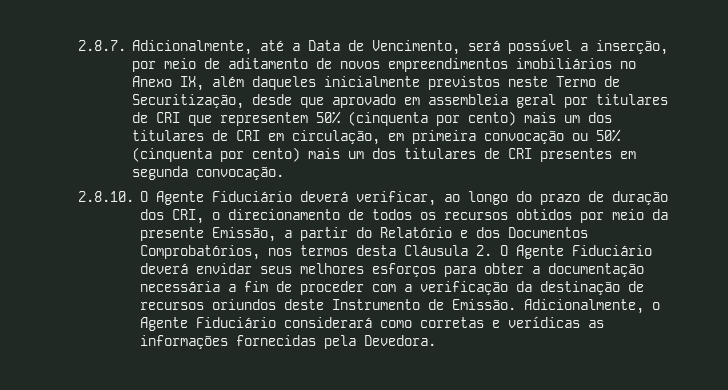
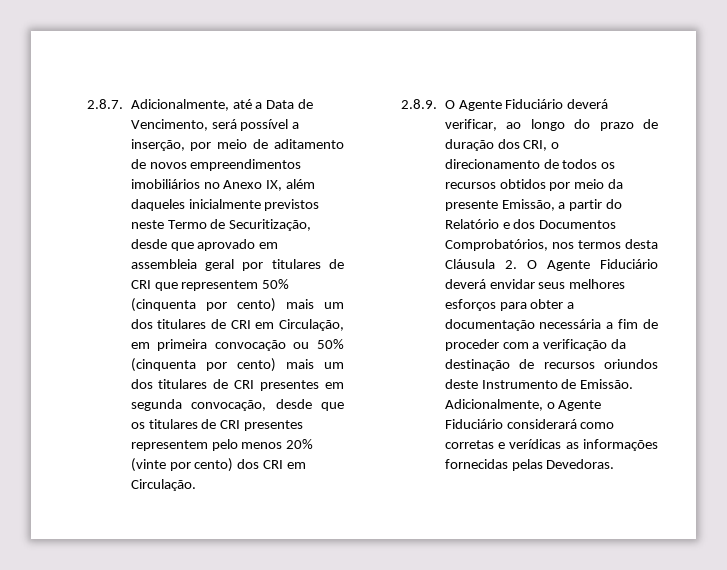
- 2.8.7. Adicionalmente, até a Data de Vencimento, será possível a inserção, por meio de aditamento de novos empreendimentos imobiliários no Anexo IX, além daqueles inicialmente previstos neste Termo de Securitização, desde que aprovado em assembleia geral por titulares de CRI que representem 50% (cinquenta por cento) mais um dos titulares de CRI em circulação, em primeira convocação ou 50% (cinquenta por cento) mais um dos titulares de CRI presentes em segunda convocação.
- 2.8.10. O Agente Fiduciário deverá verificar, ao longo do prazo de duração dos CRI, o direcionamento de todos os recursos obtidos por meio da presente Emissão, a partir do Relatório e dos Documentos Comprobatórios, nos termos desta Cláusula 2. O Agente Fiduciário deverá envidar seus melhores esforços para obter a documentação necessária a fim de proceder com a verificação da destinação de recursos oriundos deste Instrumento de Emissão.
+ 2.8.7. Adicionalmente, até a Data de Vencimento, será possível a inserção, por meio de aditamento de novos empreendimentos imobiliários no Anexo IX, além daqueles inicialmente previstos neste Termo de Securitização, desde que aprovado em assembleia geral por titulares de CRI que representem 50% (cinquenta por cento) mais um dos titulares de CRI em Circulação, em primeira convocação ou 50% (cinquenta por cento) mais um dos titulares de CRI presentes em segunda convocação, desde que os titulares de CRI presentes representem pelo menos 20% (vinte por cento) dos CRI em Circulação.
+ 2.8.9. O Agente Fiduciário deverá verificar, ao longo do prazo de duração dos CRI, o direcionamento de todos os recursos obtidos por meio da presente Emissão, a partir do Relatório e dos Documentos Comprobatórios, nos termos desta Cláusula 2. O Agente Fiduciário deverá envidar seus melhores esforços para obter a documentação necessária a fim de proceder com a verificação da destinação de recursos oriundos deste Instrumento de Emissão.
- Adicionalmente, o Agente Fiduciário considerará como corretas e verídicas as informações fornecidas pela Devedora.
+ Adicionalmente, o Agente Fiduciário considerará como corretas e verídicas as informações fornecidas pelas Devedoras.

